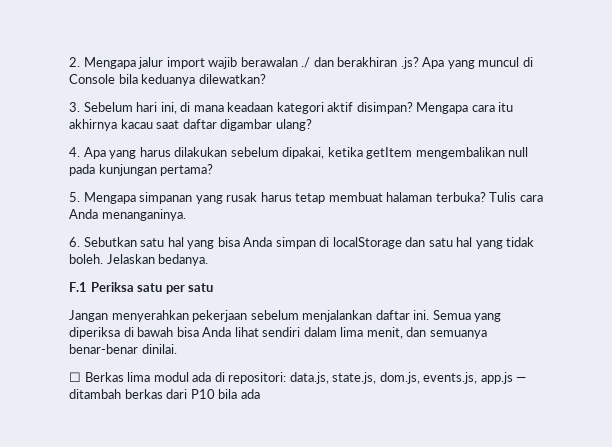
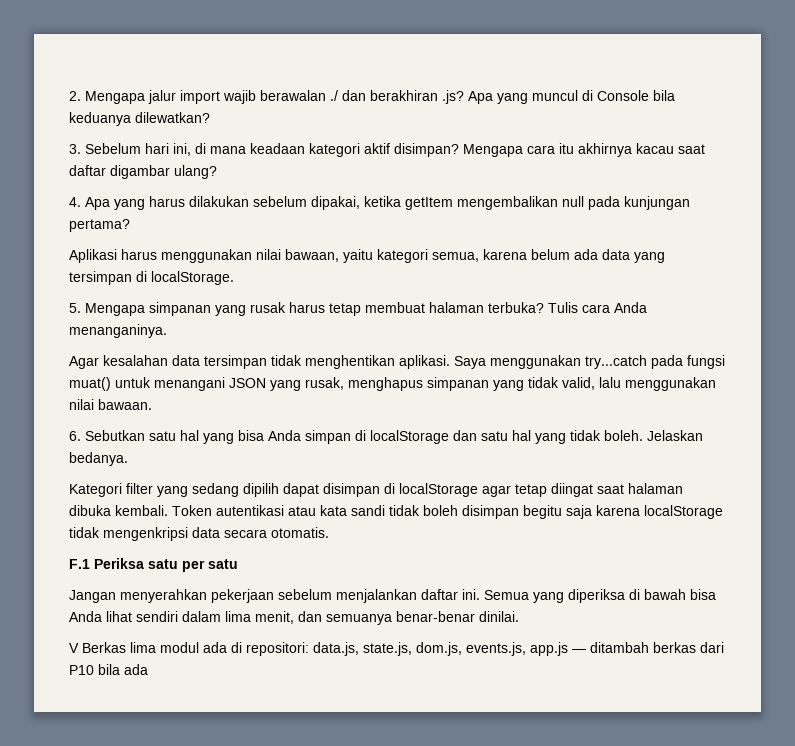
+ Aplikasi harus menggunakan nilai bawaan, yaitu kategori semua, karena belum ada data yang tersimpan di localStorage.
+ Agar kesalahan data tersimpan tidak menghentikan aplikasi. Saya menggunakan try...catch pada fungsi muat() untuk menangani JSON yang rusak, menghapus simpanan yang tidak valid, lalu menggunakan nilai bawaan.
+ Kategori filter yang sedang dipilih dapat disimpan di localStorage agar tetap diingat saat halaman dibuka kembali. Token autentikasi atau kata sandi tidak boleh disimpan begitu saja karena localStorage tidak mengenkripsi data secara otomatis.
- ☐ Berkas lima modul ada di repositori: data.js, state.js, dom.js, events.js, app.js — ditambah berkas dari P10 bila ada
+ V Berkas lima modul ada di repositori: data.js, state.js, dom.js, events.js, app.js — ditambah berkas dari P10 bila ada

